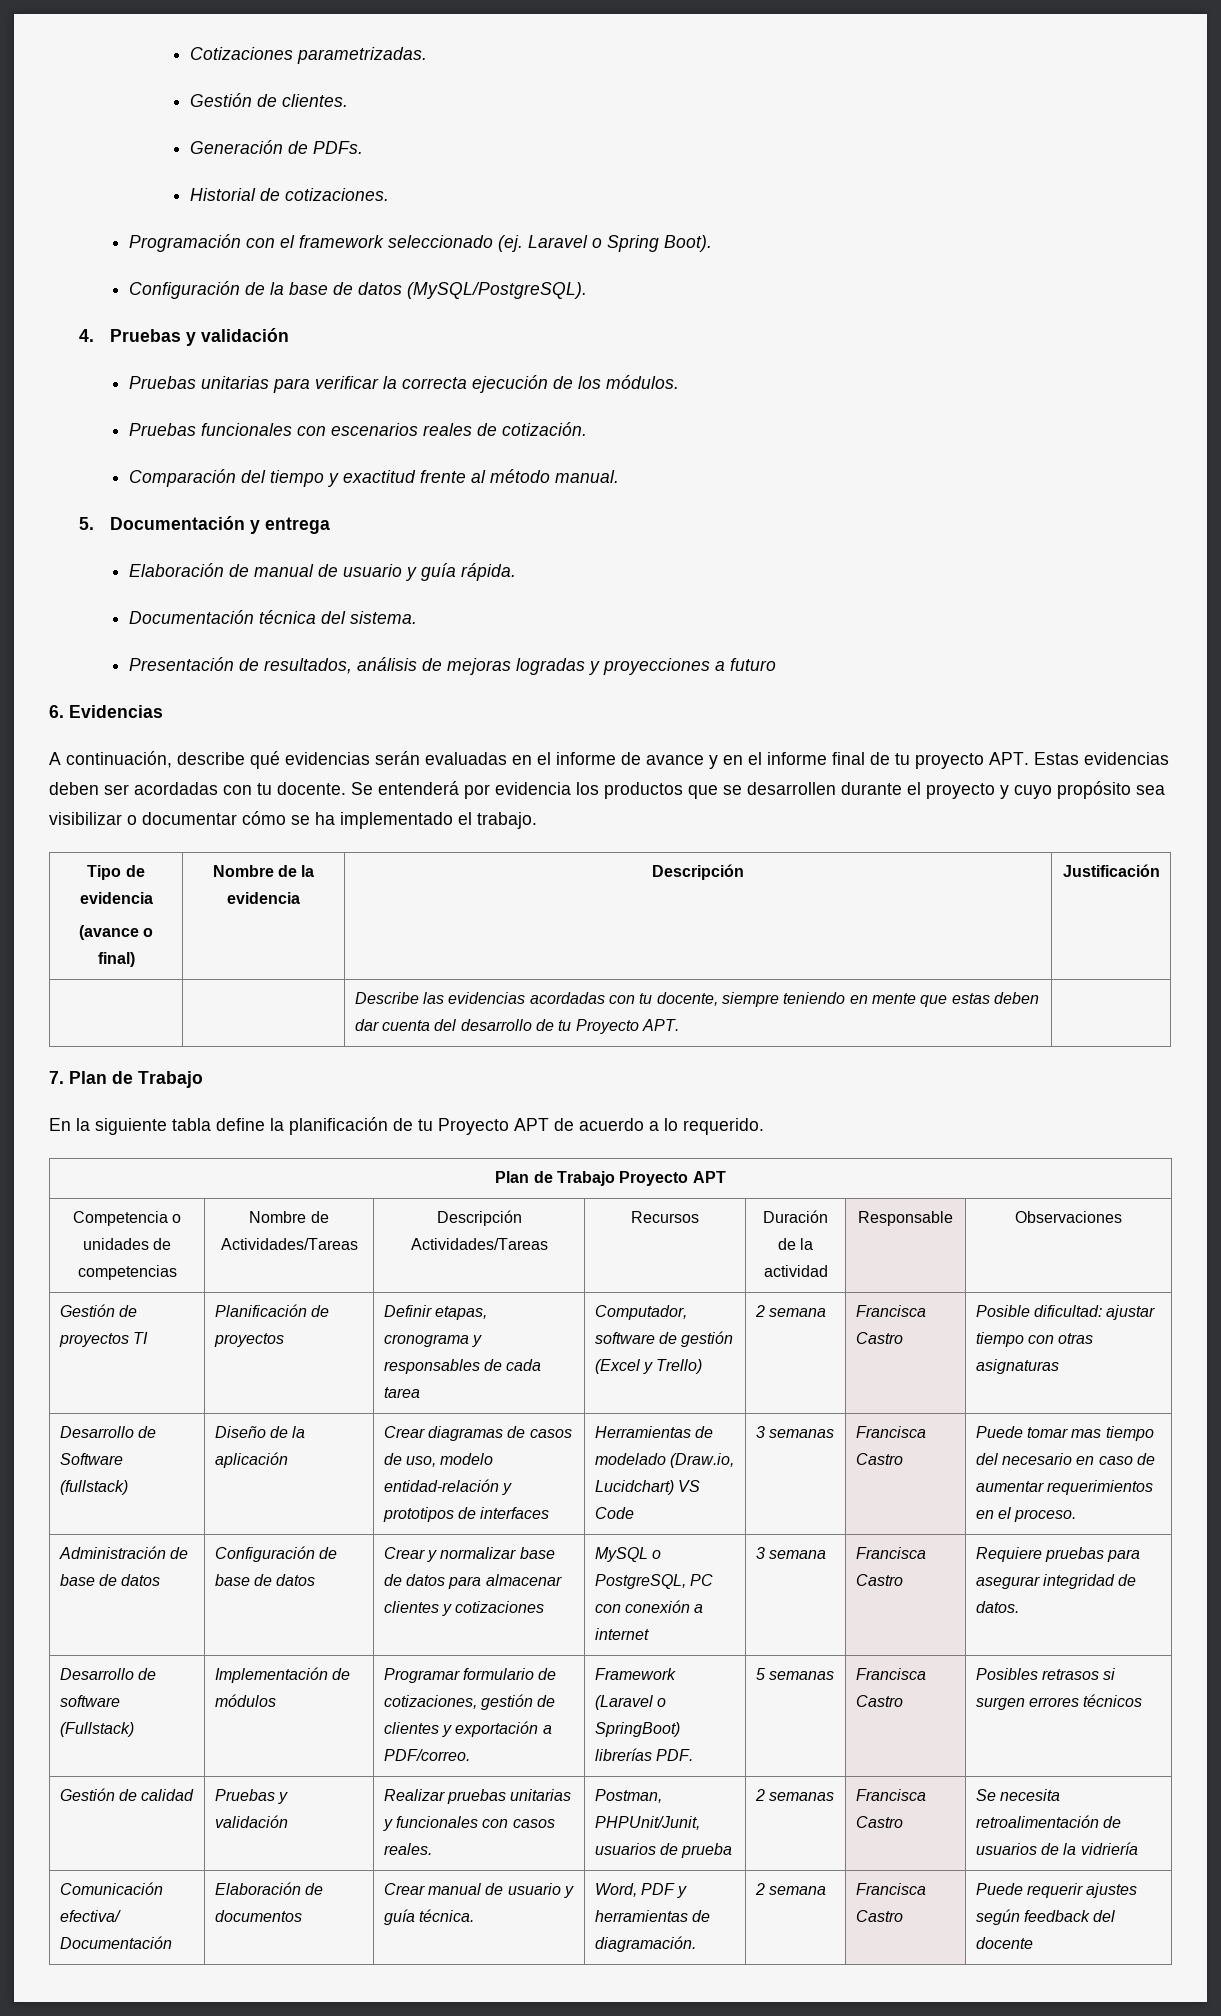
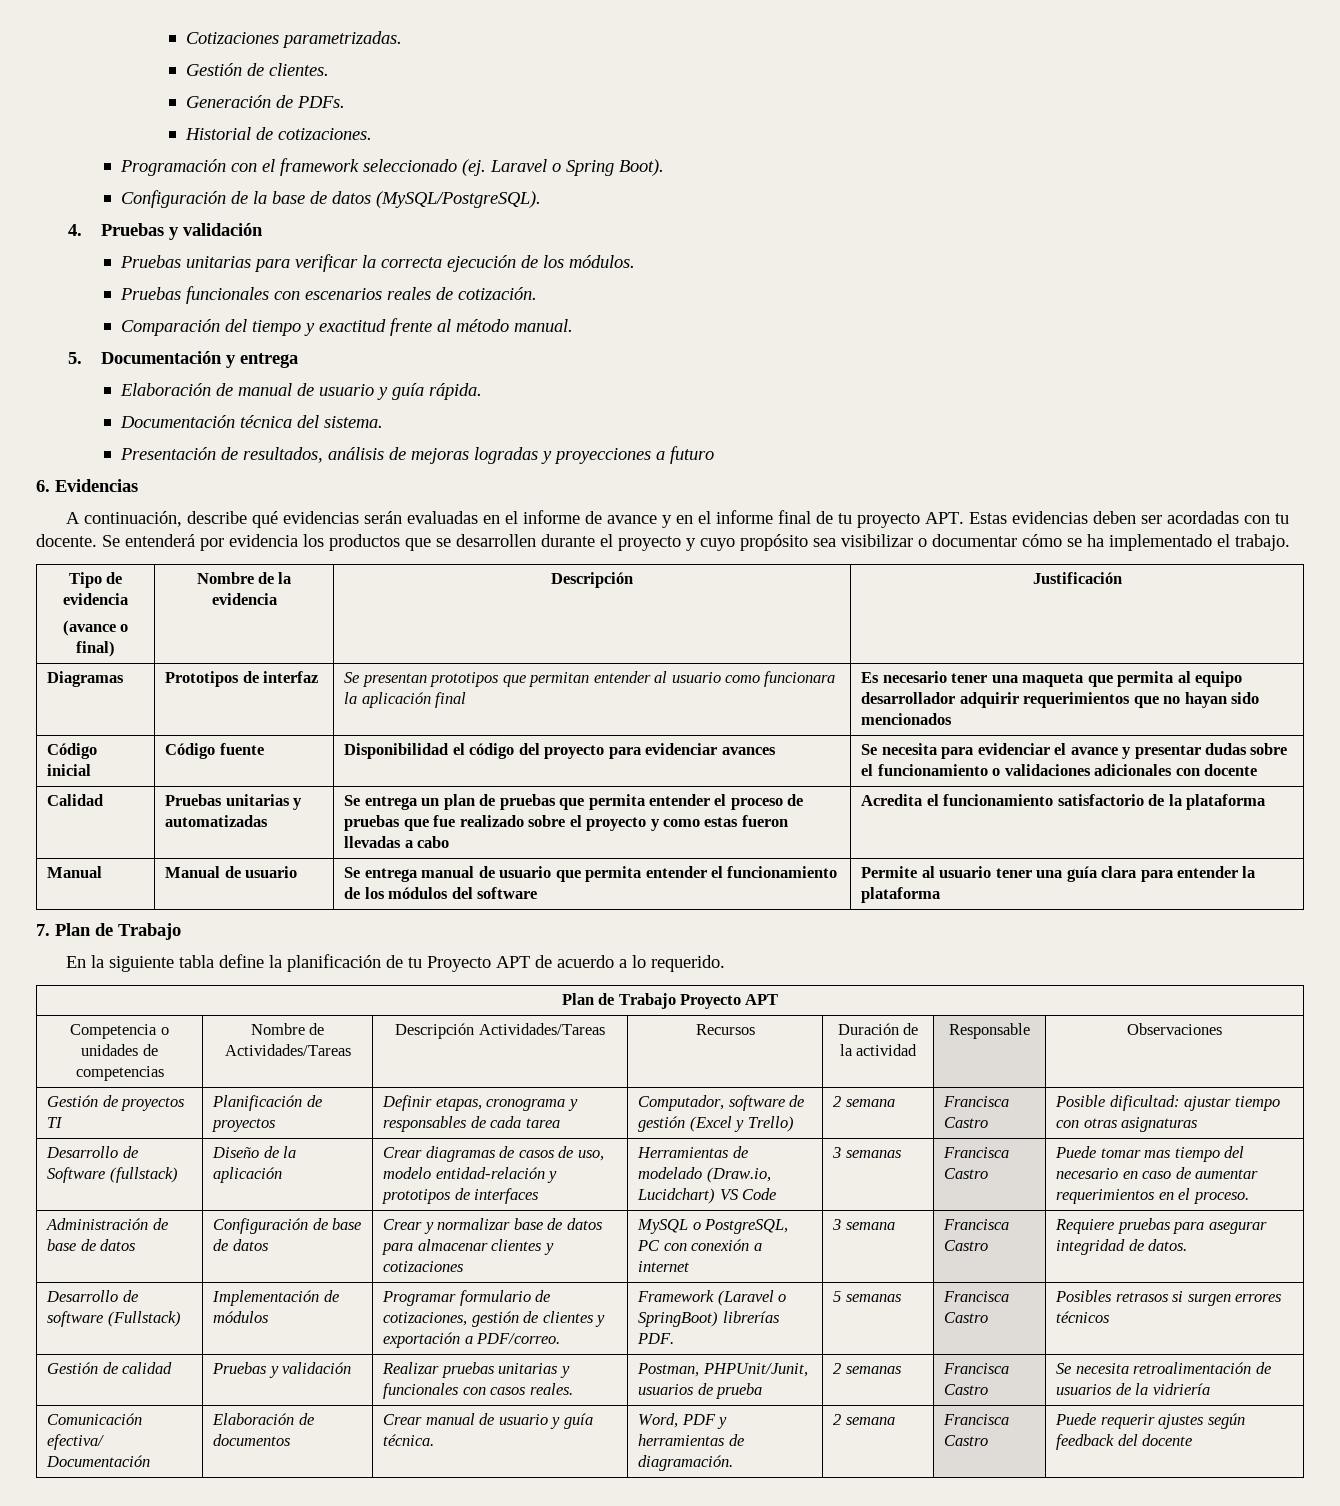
- | | Describe las evidencias acordadas con tu docente, siempre teniendo en mente que estas deben dar cuenta del desarrollo de tu Proyecto APT. |
+ Diagramas | Prototipos de interfaz | Se presentan prototipos que permitan entender al usuario como funcionara la aplicación final | Es necesario tener una maqueta que permita al equipo desarrollador adquirir requerimientos que no hayan sido mencionados
+ Código inicial | Código fuente | Disponibilidad el código del proyecto para evidenciar avances | Se necesita para evidenciar el avance y presentar dudas sobre el funcionamiento o validaciones adicionales con docente
+ Calidad | Pruebas unitarias y automatizadas | Se entrega un plan de pruebas que permita entender el proceso de pruebas que fue realizado sobre el proyecto y como estas fueron llevadas a cabo | Acredita el funcionamiento satisfactorio de la plataforma
+ Manual | Manual de usuario | Se entrega manual de usuario que permita entender el funcionamiento de los módulos del software | Permite al usuario tener una guía clara para entender la plataforma

